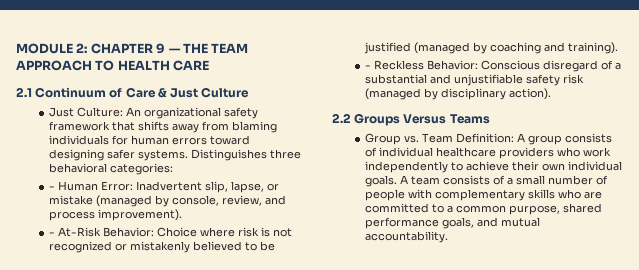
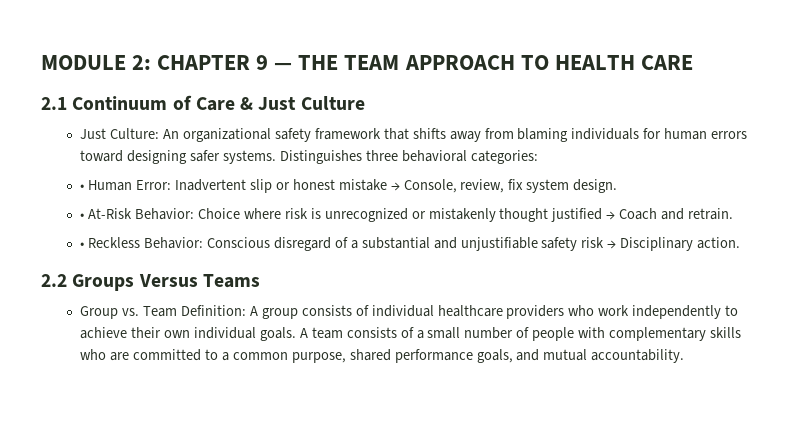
- - Human Error: Inadvertent slip, lapse, or mistake (managed by console, review, and process improvement).
- - At-Risk Behavior: Choice where risk is not recognized or mistakenly believed to be justified (managed by coaching and training).
- - Reckless Behavior: Conscious disregard of a substantial and unjustifiable safety risk (managed by disciplinary action).
+ • Human Error: Inadvertent slip or honest mistake → Console, review, fix system design.
+ • At-Risk Behavior: Choice where risk is unrecognized or mistakenly thought justified → Coach and retrain.
+ • Reckless Behavior: Conscious disregard of a substantial and unjustifiable safety risk → Disciplinary action.

